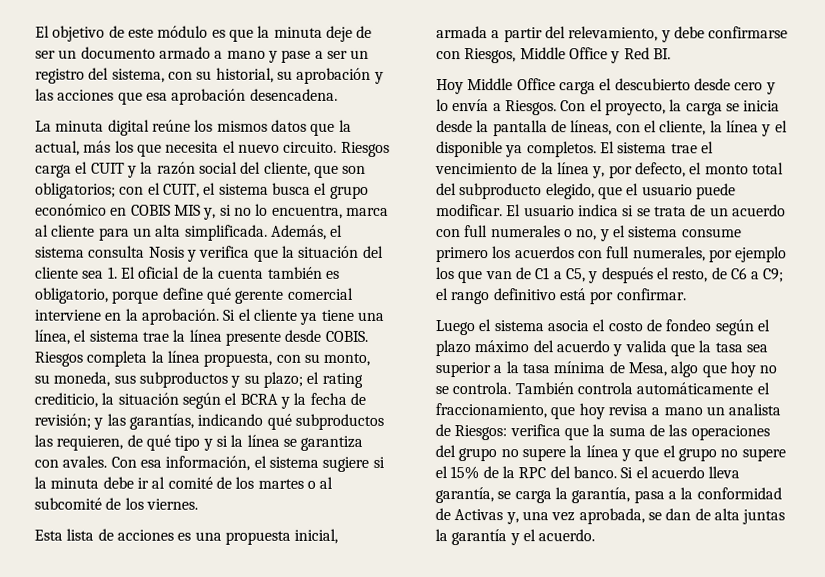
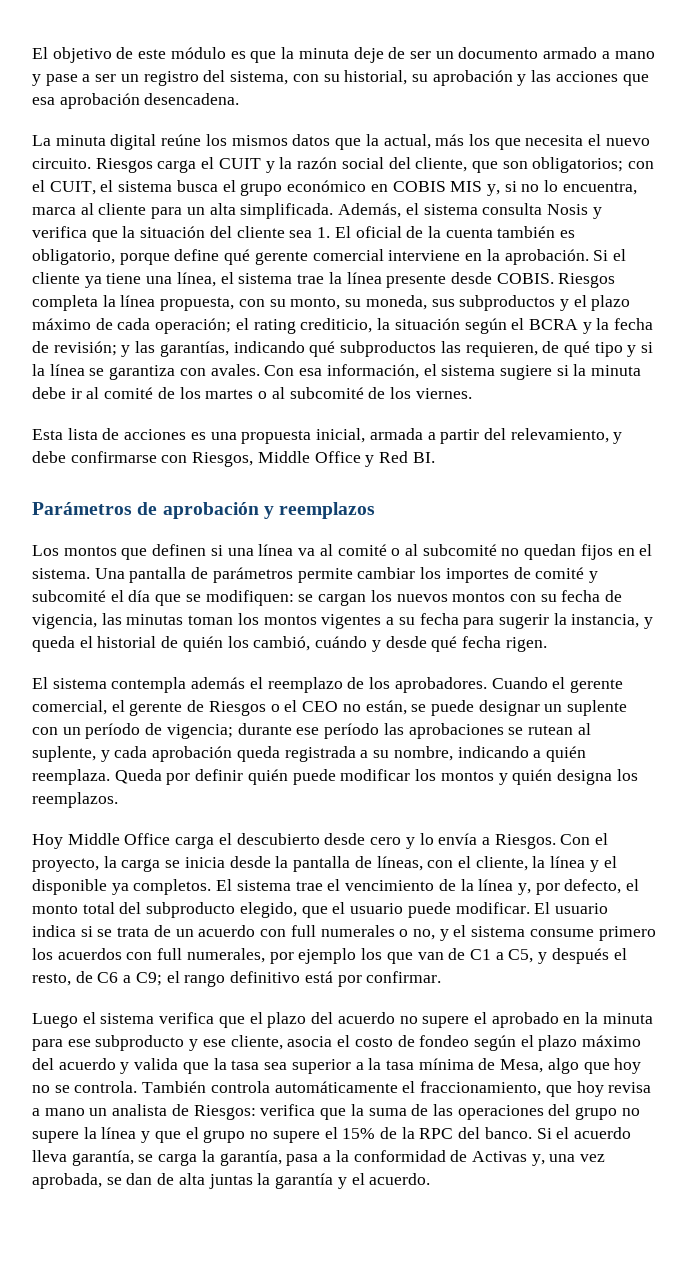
- Riesgos completa la línea propuesta, con su monto, su moneda, sus subproductos y su plazo; el rating crediticio, la situación según el BCRA y la fecha de revisión; y las garantías, indicando qué subproductos las requieren, de qué tipo y si la línea se garantiza con avales.
+ Riesgos completa la línea propuesta, con su monto, su moneda, sus subproductos y el plazo máximo de cada operación; el rating crediticio, la situación según el BCRA y la fecha de revisión; y las garantías, indicando qué subproductos las requieren, de qué tipo y si la línea se garantiza con avales.
+ Parámetros de aprobación y reemplazos
+ Los montos que definen si una línea va al comité o al subcomité no quedan fijos en el sistema. Una pantalla de parámetros permite cambiar los importes de comité y subcomité el día que se modifiquen: se cargan los nuevos montos con su fecha de vigencia, las minutas toman los montos vigentes a su fecha para sugerir la instancia, y queda el historial de quién los cambió, cuándo y desde qué fecha rigen.
+ El sistema contempla además el reemplazo de los aprobadores. Cuando el gerente comercial, el gerente de Riesgos o el CEO no están, se puede designar un suplente con un período de vigencia; durante ese período las aprobaciones se rutean al suplente, y cada aprobación queda registrada a su nombre, indicando a quién reemplaza. Queda por definir quién puede modificar los montos y quién designa los reemplazos.
- Luego el sistema asocia el costo de fondeo según el plazo máximo del acuerdo y valida que la tasa sea superior a la tasa mínima de Mesa, algo que hoy no se controla.
+ Luego el sistema verifica que el plazo del acuerdo no supere el aprobado en la minuta para ese subproducto y ese cliente, asocia el costo de fondeo según el plazo máximo del acuerdo y valida que la tasa sea superior a la tasa mínima de Mesa, algo que hoy no se controla.

